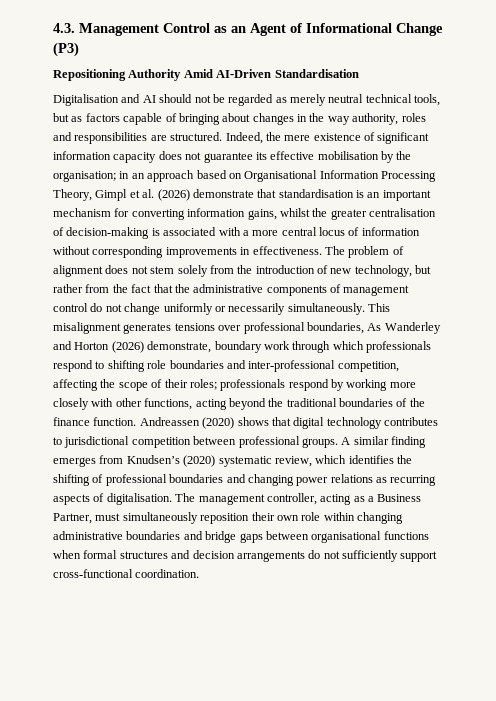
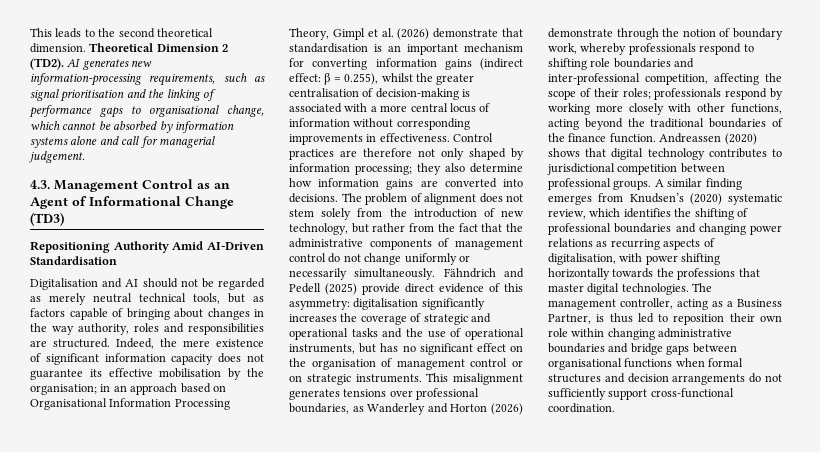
+ This leads to the second theoretical dimension. Theoretical Dimension 2 (TD2). AI generates new information-processing requirements, such as signal prioritisation and the linking of performance gaps to organisational change, which cannot be absorbed by information systems alone and call for managerial judgement.
- 4.3. Management Control as an Agent of Informational Change (P3)
+ 4.3. Management Control as an Agent of Informational Change (TD3)
- Indeed, the mere existence of significant information capacity does not guarantee its effective mobilisation by the organisation; in an approach based on Organisational Information Processing Theory, Gimpl et al. (2026) demonstrate that standardisation is an important mechanism for converting information gains, whilst the greater centralisation of decision-making is associated with a more central locus of information without corresponding improvements in effectiveness.
+ Indeed, the mere existence of significant information capacity does not guarantee its effective mobilisation by the organisation; in an approach based on Organisational Information Processing Theory, Gimpl et al. (2026) demonstrate that standardisation is an important mechanism for converting information gains (indirect effect: β = 0.255), whilst the greater centralisation of decision-making is associated with a more central locus of information without corresponding improvements in effectiveness.
+ Control practices are therefore not only shaped by information processing; they also determine how information gains are converted into decisions.
+ Fähndrich and Pedell (2025) provide direct evidence of this asymmetry: digitalisation significantly increases the coverage of strategic and operational tasks and the use of operational instruments, but has no significant effect on the organisation of management control or on strategic instruments.
- This misalignment generates tensions over professional boundaries, As Wanderley and Horton (2026) demonstrate, boundary work through which professionals respond to shifting role boundaries and inter-professional competition, affecting the scope of their roles; professionals respond by working more closely with other functions, acting beyond the traditional boundaries of the finance function.
+ This misalignment generates tensions over professional boundaries, as Wanderley and Horton (2026) demonstrate through the notion of boundary work, whereby professionals respond to shifting role boundaries and inter-professional competition, affecting the scope of their roles; professionals respond by working more closely with other functions, acting beyond the traditional boundaries of the finance function.
- A similar finding emerges from Knudsen’s (2020) systematic review, which identifies the shifting of professional boundaries and changing power relations as recurring aspects of digitalisation.
+ A similar finding emerges from Knudsen’s (2020) systematic review, which identifies the shifting of professional boundaries and changing power relations as recurring aspects of digitalisation, with power shifting horizontally towards the professions that master digital technologies.
- The management controller, acting as a Business Partner, must simultaneously reposition their own role within changing administrative boundaries and bridge gaps between organisational functions when formal structures and decision arrangements do not sufficiently support cross-functional coordination.
+ The management controller, acting as a Business Partner, is thus led to reposition their own role within changing administrative boundaries and bridge gaps between organisational functions when formal structures and decision arrangements do not sufficiently support cross-functional coordination.

